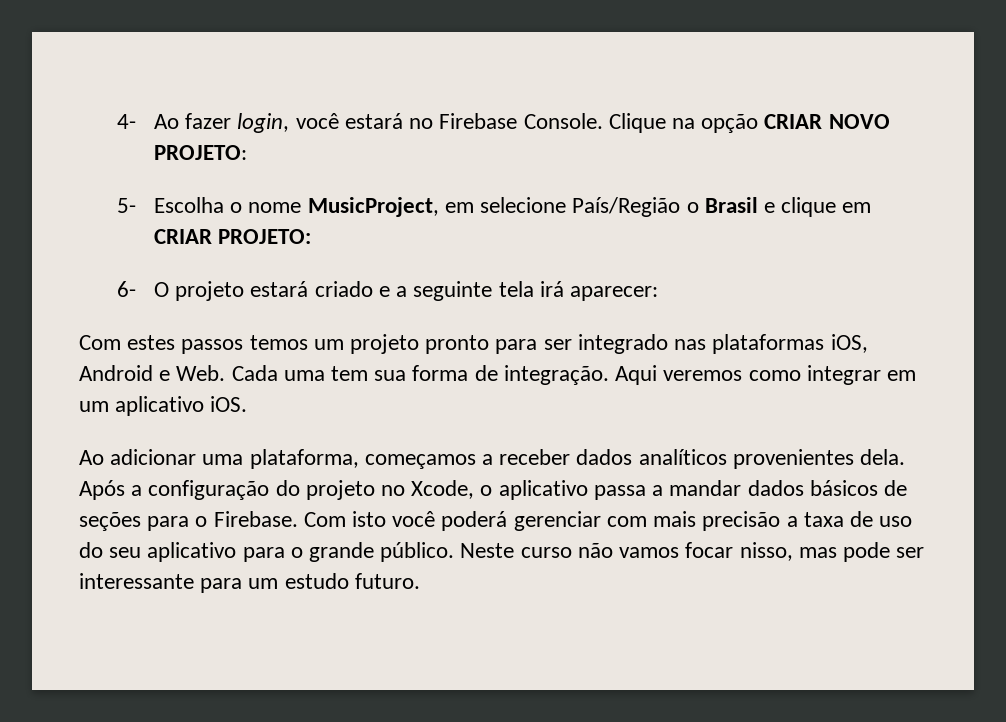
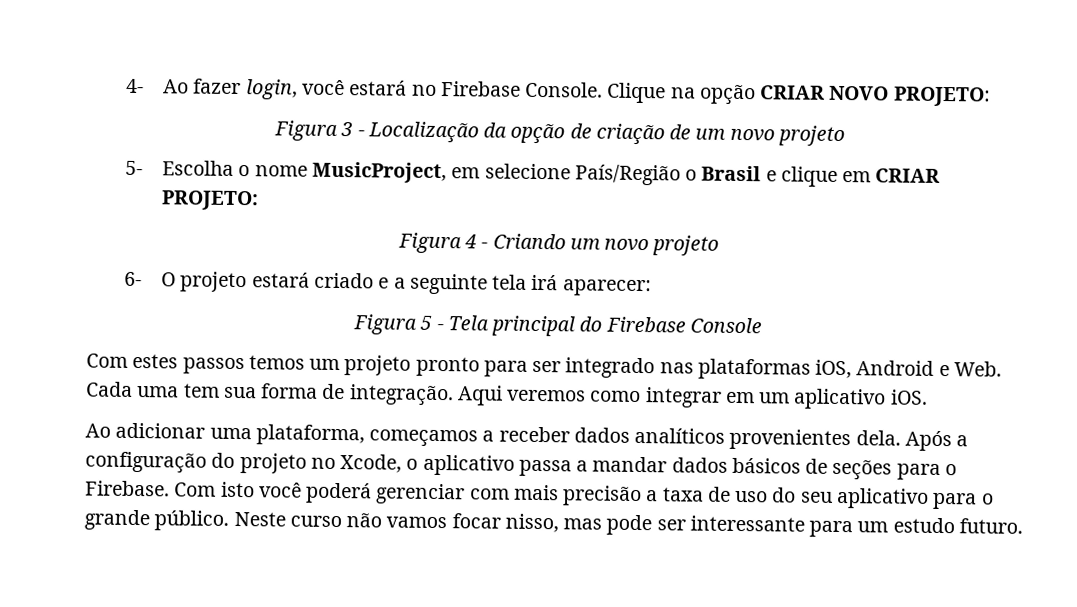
+ Figura 3 - Localização da opção de criação de um novo projeto
+ Figura 4 - Criando um novo projeto
+ Figura 5 - Tela principal do Firebase Console

